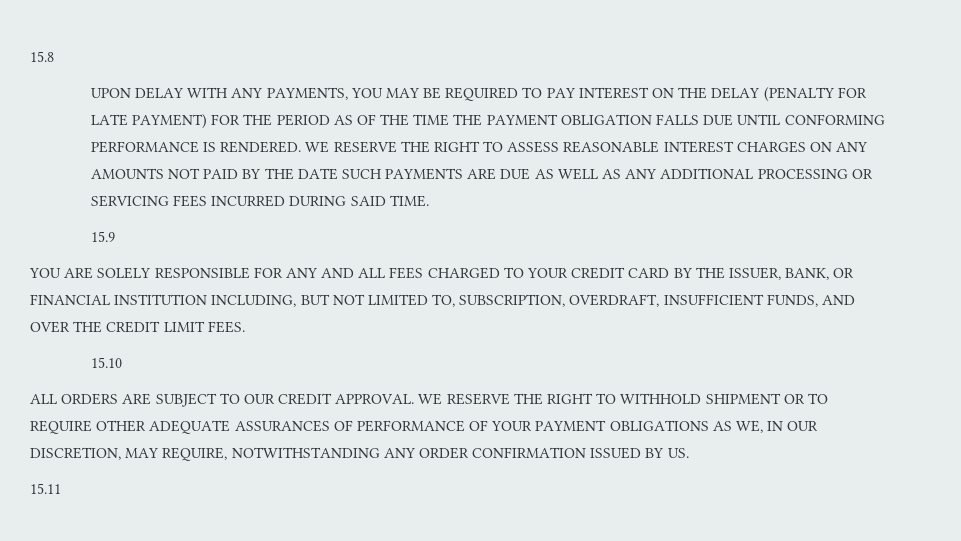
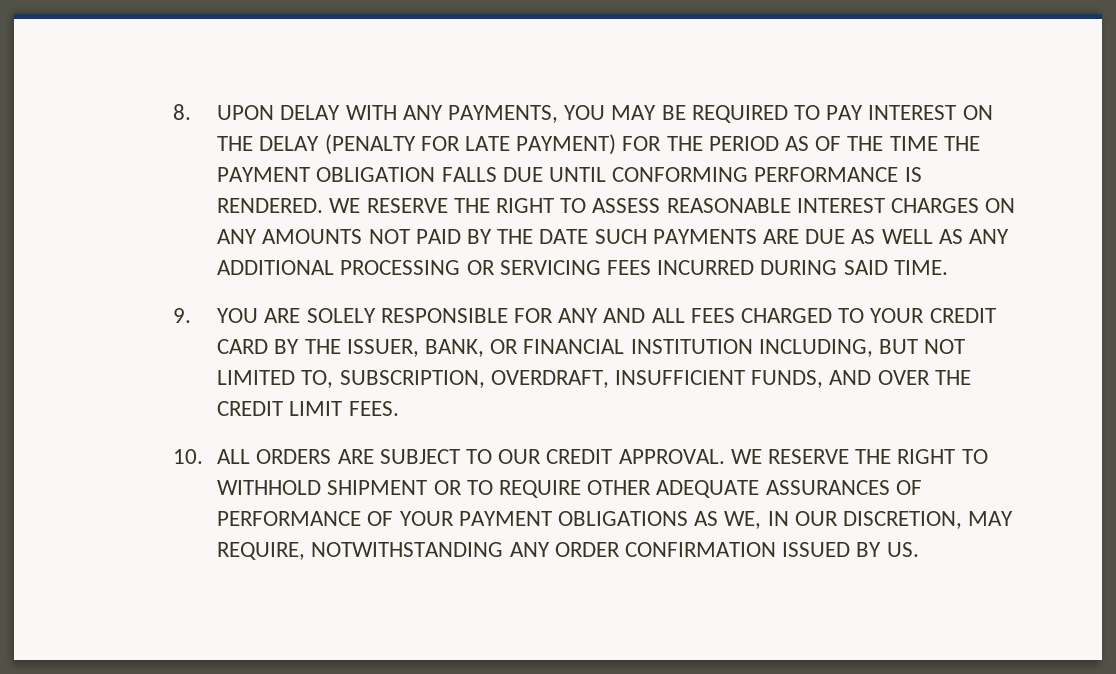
- 15.8
- UPON DELAY WITH ANY PAYMENTS, YOU MAY BE REQUIRED TO PAY INTEREST ON THE DELAY (PENALTY FOR LATE PAYMENT) FOR THE PERIOD AS OF THE TIME THE PAYMENT OBLIGATION FALLS DUE UNTIL CONFORMING PERFORMANCE IS RENDERED.
+ 8. UPON DELAY WITH ANY PAYMENTS, YOU MAY BE REQUIRED TO PAY INTEREST ON THE DELAY (PENALTY FOR LATE PAYMENT) FOR THE PERIOD AS OF THE TIME THE PAYMENT OBLIGATION FALLS DUE UNTIL CONFORMING PERFORMANCE IS RENDERED.
- 15.9
- YOU ARE SOLELY RESPONSIBLE FOR ANY AND ALL FEES CHARGED TO YOUR CREDIT CARD BY THE ISSUER, BANK, OR FINANCIAL INSTITUTION INCLUDING, BUT NOT LIMITED TO, SUBSCRIPTION, OVERDRAFT, INSUFFICIENT FUNDS, AND OVER THE CREDIT LIMIT FEES.
+ 9. YOU ARE SOLELY RESPONSIBLE FOR ANY AND ALL FEES CHARGED TO YOUR CREDIT CARD BY THE ISSUER, BANK, OR FINANCIAL INSTITUTION INCLUDING, BUT NOT LIMITED TO, SUBSCRIPTION, OVERDRAFT, INSUFFICIENT FUNDS, AND OVER THE CREDIT LIMIT FEES.
- 15.10
- ALL ORDERS ARE SUBJECT TO OUR CREDIT APPROVAL.
+ 10. ALL ORDERS ARE SUBJECT TO OUR CREDIT APPROVAL.
- 15.11

